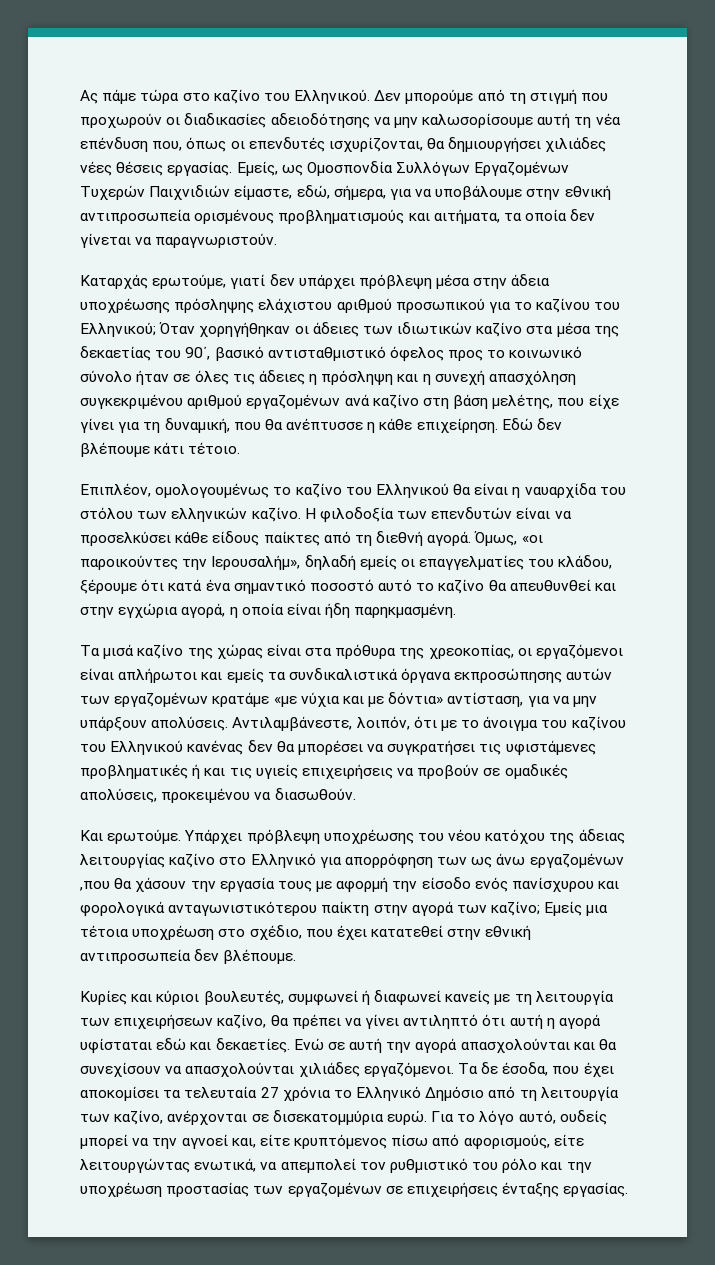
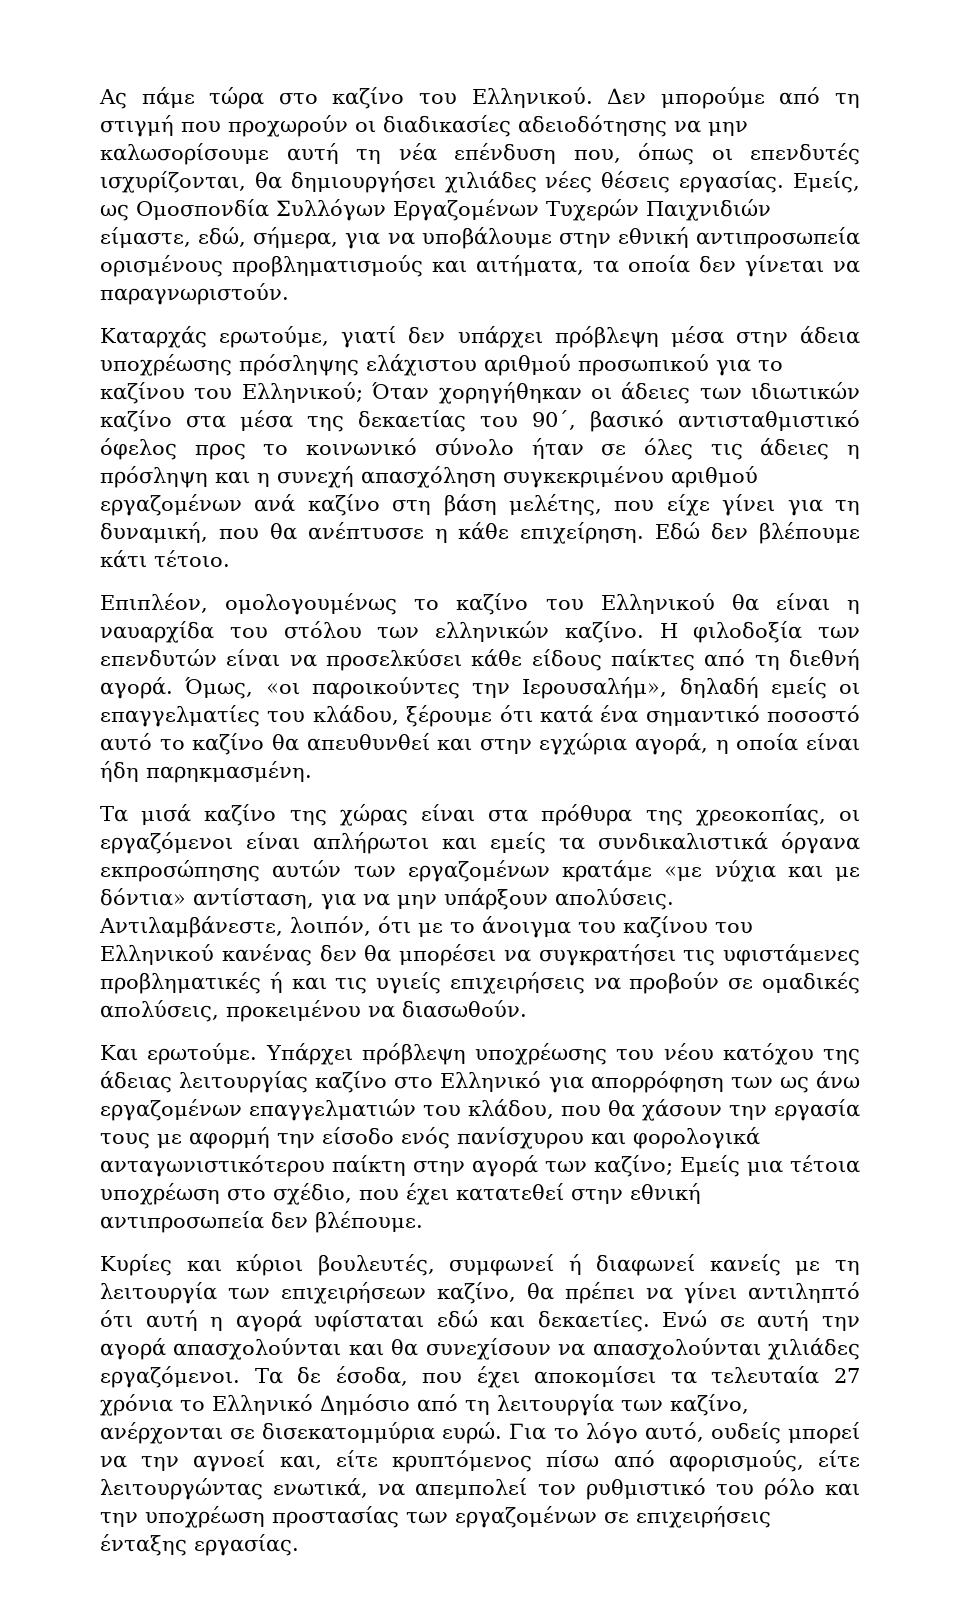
- Υπάρχει πρόβλεψη υποχρέωσης του νέου κατόχου της άδειας λειτουργίας καζίνο στο Ελληνικό για απορρόφηση των ως άνω εργαζομένων ,που θα χάσουν την εργασία τους με αφορμή την είσοδο ενός πανίσχυρου και φορολογικά ανταγωνιστικότερου παίκτη στην αγορά των καζίνο; Εμείς μια τέτοια υποχρέωση στο σχέδιο, που έχει κατατεθεί στην εθνική αντιπροσωπεία δεν βλέπουμε.
+ Υπάρχει πρόβλεψη υποχρέωσης του νέου κατόχου της άδειας λειτουργίας καζίνο στο Ελληνικό για απορρόφηση των ως άνω εργαζομένων επαγγελματιών του κλάδου, που θα χάσουν την εργασία τους με αφορμή την είσοδο ενός πανίσχυρου και φορολογικά ανταγωνιστικότερου παίκτη στην αγορά των καζίνο; Εμείς μια τέτοια υποχρέωση στο σχέδιο, που έχει κατατεθεί στην εθνική αντιπροσωπεία δεν βλέπουμε.

